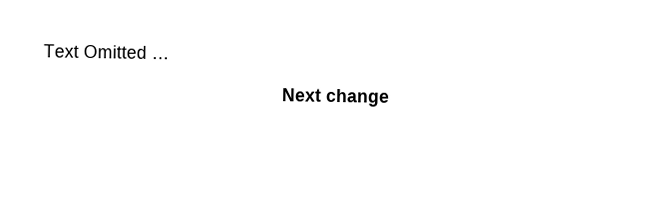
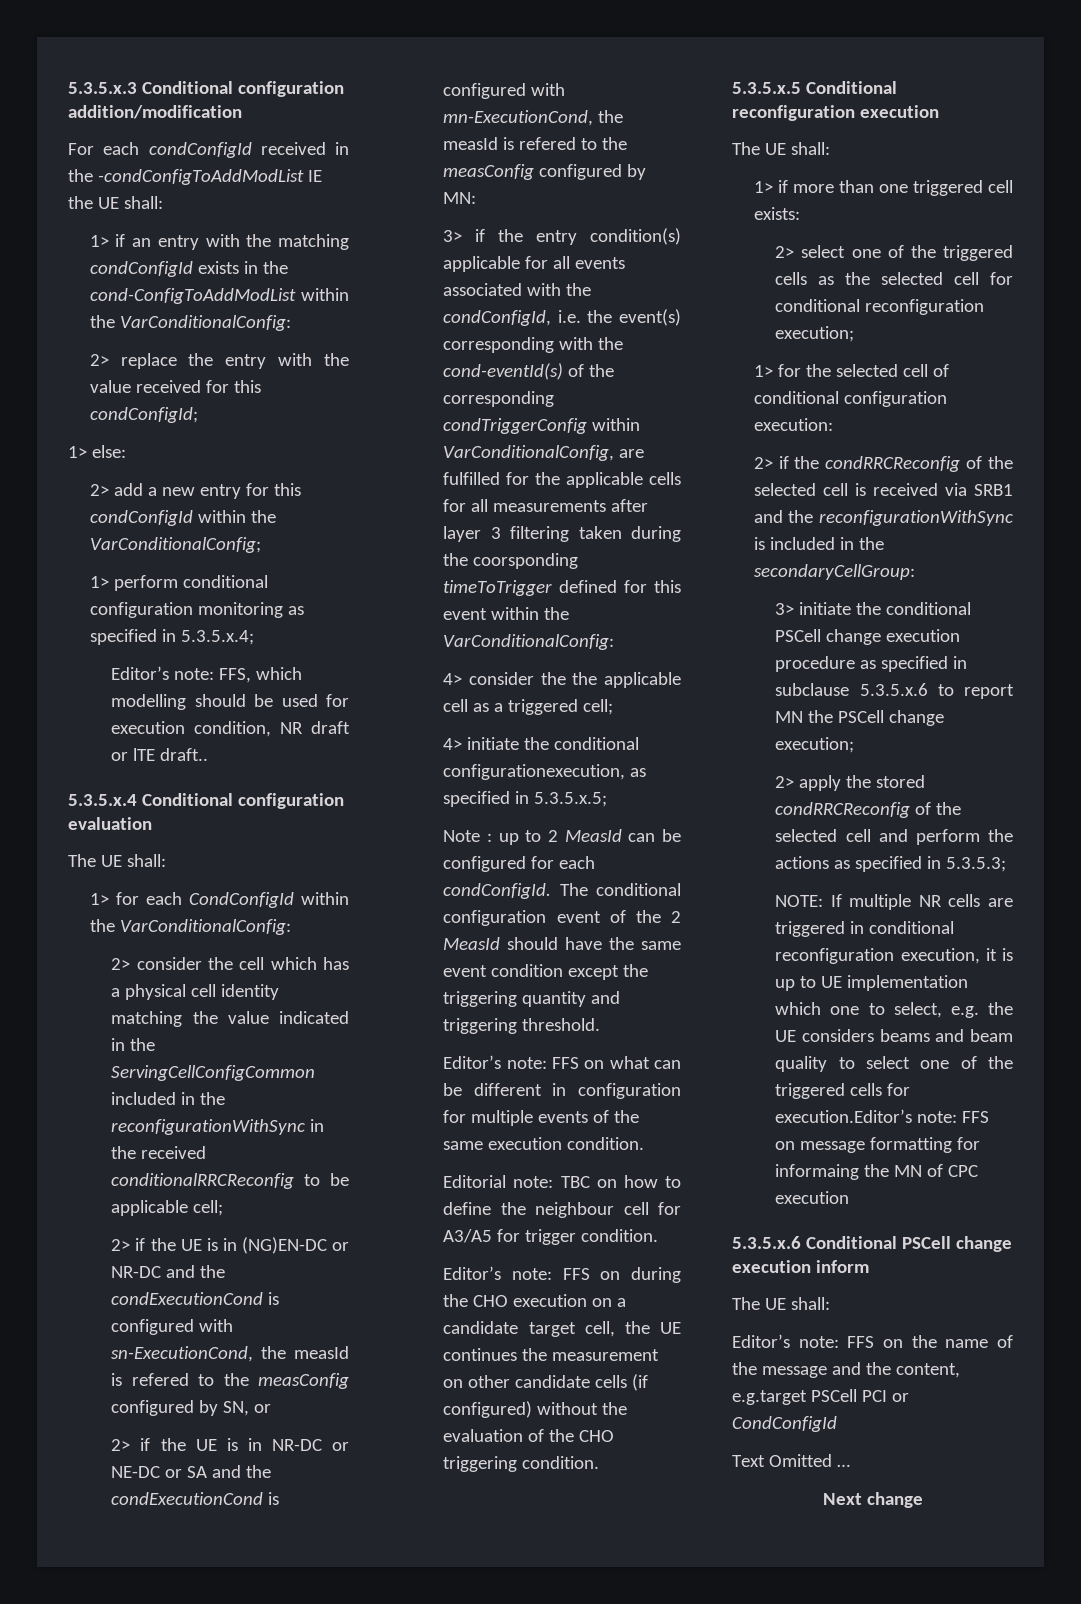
+ 5.3.5.x.3 Conditional configuration addition/modification
+ For each condConfigId received in the -condConfigToAddModList IE the UE shall:
+ 1> if an entry with the matching condConfigId exists in the cond-ConfigToAddModList within the VarConditionalConfig:
+ 2> replace the entry with the value received for this condConfigId;
+ 1> else:
+ 2> add a new entry for this condConfigId within the VarConditionalConfig;
+ 1> perform conditional configuration monitoring as specified in 5.3.5.x.4;
+ Editor’s note: FFS, which modelling should be used for execution condition, NR draft or lTE draft..
+ 5.3.5.x.4 Conditional configuration evaluation
+ The UE shall:
+ 1> for each CondConfigId within the VarConditionalConfig:
+ 2> consider the cell which has a physical cell identity matching the value indicated in the ServingCellConfigCommon included in the reconfigurationWithSync in the received conditionalRRCReconfig to be applicable cell;
+ 2> if the UE is in (NG)EN-DC or NR-DC and the condExecutionCond is configured with sn-ExecutionCond, the measId is refered to the measConfig configured by SN, or
+ 2> if the UE is in NR-DC or NE-DC or SA and the condExecutionCond is configured with mn-ExecutionCond, the measId is refered to the measConfig configured by MN:
+ 3> if the entry condition(s) applicable for all events associated with the condConfigId, i.e. the event(s) corresponding with the cond-eventId(s) of the corresponding condTriggerConfig within VarConditionalConfig, are fulfilled for the applicable cells for all measurements after layer 3 filtering taken during the coorsponding timeToTrigger defined for this event within the VarConditionalConfig:
+ 4> consider the the applicable cell as a triggered cell;
+ 4> initiate the conditional configurationexecution, as specified in 5.3.5.x.5;
+ Note : up to 2 MeasId can be configured for each condConfigId. The conditional configuration event of the 2 MeasId should have the same event condition except the triggering quantity and triggering threshold.
+ Editor’s note: FFS on what can be different in configuration for multiple events of the same execution condition.
+ Editorial note: TBC on how to define the neighbour cell for A3/A5 for trigger condition.
+ Editor’s note: FFS on during the CHO execution on a candidate target cell, the UE continues the measurement on other candidate cells (if configured) without the evaluation of the CHO triggering condition.
+ 5.3.5.x.5 Conditional reconfiguration execution
+ The UE shall:
+ 1> if more than one triggered cell exists:
+ 2> select one of the triggered cells as the selected cell for conditional reconfiguration execution;
+ 1> for the selected cell of conditional configuration execution:
+ 2> if the condRRCReconfig of the selected cell is received via SRB1 and the reconfigurationWithSync is included in the secondaryCellGroup:
+ 3> initiate the conditional PSCell change execution procedure as specified in subclause 5.3.5.x.6 to report MN the PSCell change execution;
+ 2> apply the stored condRRCReconfig of the selected cell and perform the actions as specified in 5.3.5.3;
+ NOTE: If multiple NR cells are triggered in conditional reconfiguration execution, it is up to UE implementation which one to select, e.g. the UE considers beams and beam quality to select one of the triggered cells for execution.Editor’s note: FFS on message formatting for informaing the MN of CPC execution
+ 5.3.5.x.6 Conditional PSCell change execution inform
+ The UE shall:
+ Editor’s note: FFS on the name of the message and the content, e.g.target PSCell PCI or CondConfigId

